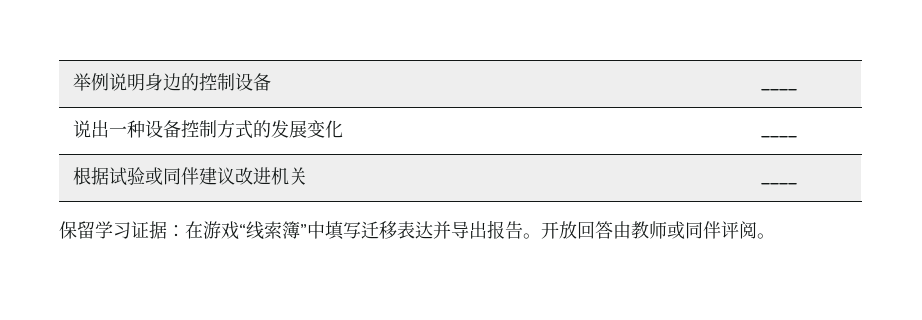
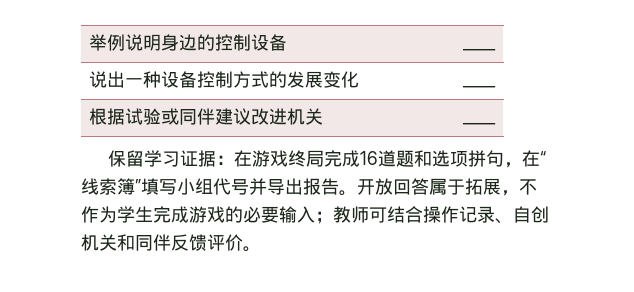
- 保留学习证据：在游戏“线索簿”中填写迁移表达并导出报告。
+ 保留学习证据：在游戏终局完成16道题和选项拼句，在“线索簿”填写小组代号并导出报告。
- 开放回答由教师或同伴评阅。
+ 开放回答属于拓展，不作为学生完成游戏的必要输入；教师可结合操作记录、自创机关和同伴反馈评价。

